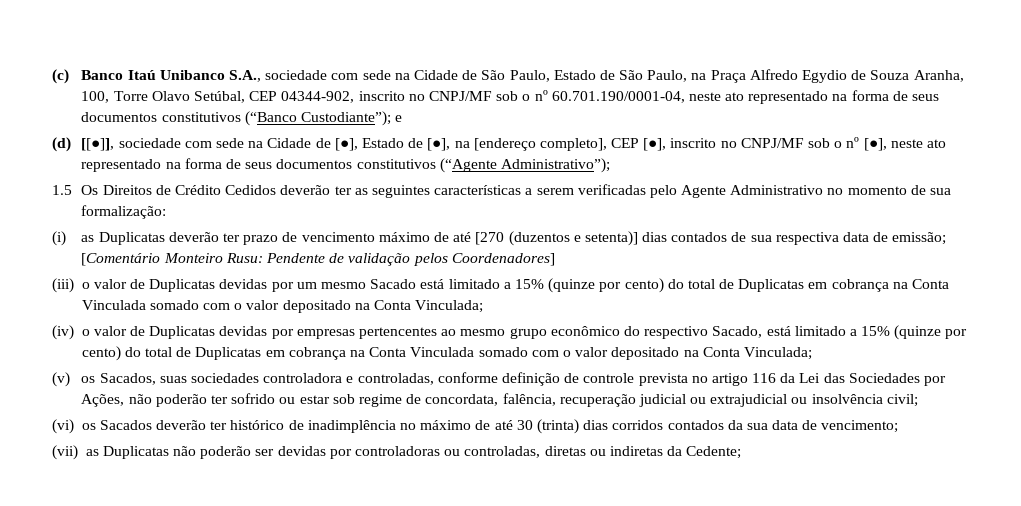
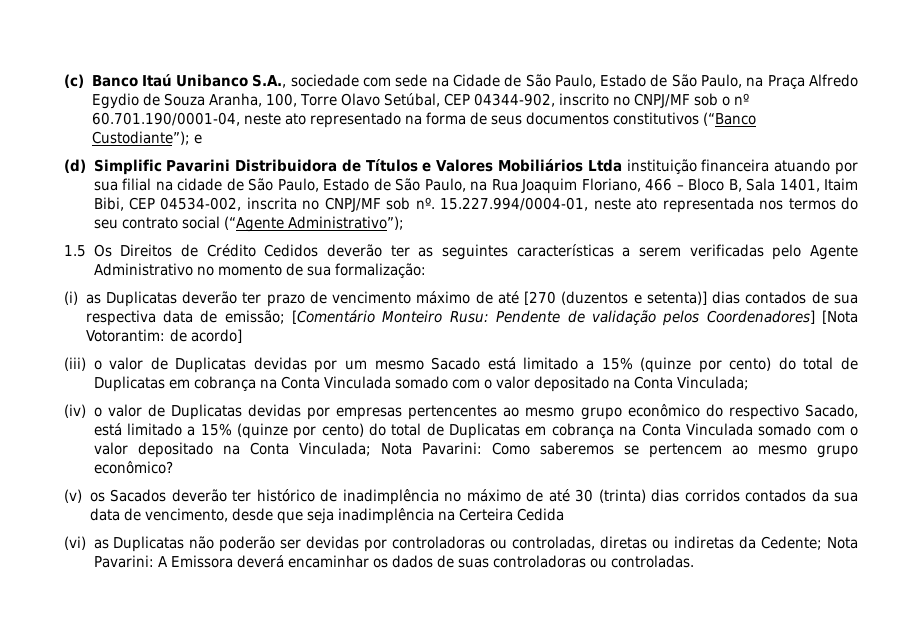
- (d) [[●]], sociedade com sede na Cidade de [●], Estado de [●], na [endereço completo], CEP [●], inscrito no CNPJ/MF sob o nº [●], neste ato representado na forma de seus documentos constitutivos (“Agente Administrativo”);
+ (d) Simplific Pavarini Distribuidora de Títulos e Valores Mobiliários Ltda instituição financeira atuando por sua filial na cidade de São Paulo, Estado de São Paulo, na Rua Joaquim Floriano, 466 – Bloco B, Sala 1401, Itaim Bibi, CEP 04534-002, inscrita no CNPJ/MF sob nº. 15.227.994/0004-01, neste ato representada nos termos do seu contrato social (“Agente Administrativo”);
- (i) as Duplicatas deverão ter prazo de vencimento máximo de até [270 (duzentos e setenta)] dias contados de sua respectiva data de emissão; [Comentário Monteiro Rusu: Pendente de validação pelos Coordenadores]
+ (i) as Duplicatas deverão ter prazo de vencimento máximo de até [270 (duzentos e setenta)] dias contados de sua respectiva data de emissão; [Comentário Monteiro Rusu: Pendente de validação pelos Coordenadores] [Nota Votorantim: de acordo]
- (iv) o valor de Duplicatas devidas por empresas pertencentes ao mesmo grupo econômico do respectivo Sacado, está limitado a 15% (quinze por cento) do total de Duplicatas em cobrança na Conta Vinculada somado com o valor depositado na Conta Vinculada;
- (v) os Sacados, suas sociedades controladora e controladas, conforme definição de controle prevista no artigo 116 da Lei das Sociedades por Ações, não poderão ter sofrido ou estar sob regime de concordata, falência, recuperação judicial ou extrajudicial ou insolvência civil;
- (vi) os Sacados deverão ter histórico de inadimplência no máximo de até 30 (trinta) dias corridos contados da sua data de vencimento;
- (vii) as Duplicatas não poderão ser devidas por controladoras ou controladas, diretas ou indiretas da Cedente;
+ (iv) o valor de Duplicatas devidas por empresas pertencentes ao mesmo grupo econômico do respectivo Sacado, está limitado a 15% (quinze por cento) do total de Duplicatas em cobrança na Conta Vinculada somado com o valor depositado na Conta Vinculada; Nota Pavarini: Como saberemos se pertencem ao mesmo grupo econômico?
+ (v) os Sacados deverão ter histórico de inadimplência no máximo de até 30 (trinta) dias corridos contados da sua data de vencimento, desde que seja inadimplência na Certeira Cedida
+ (vi) as Duplicatas não poderão ser devidas por controladoras ou controladas, diretas ou indiretas da Cedente;
+ Nota Pavarini: A Emissora deverá encaminhar os dados de suas controladoras ou controladas.

